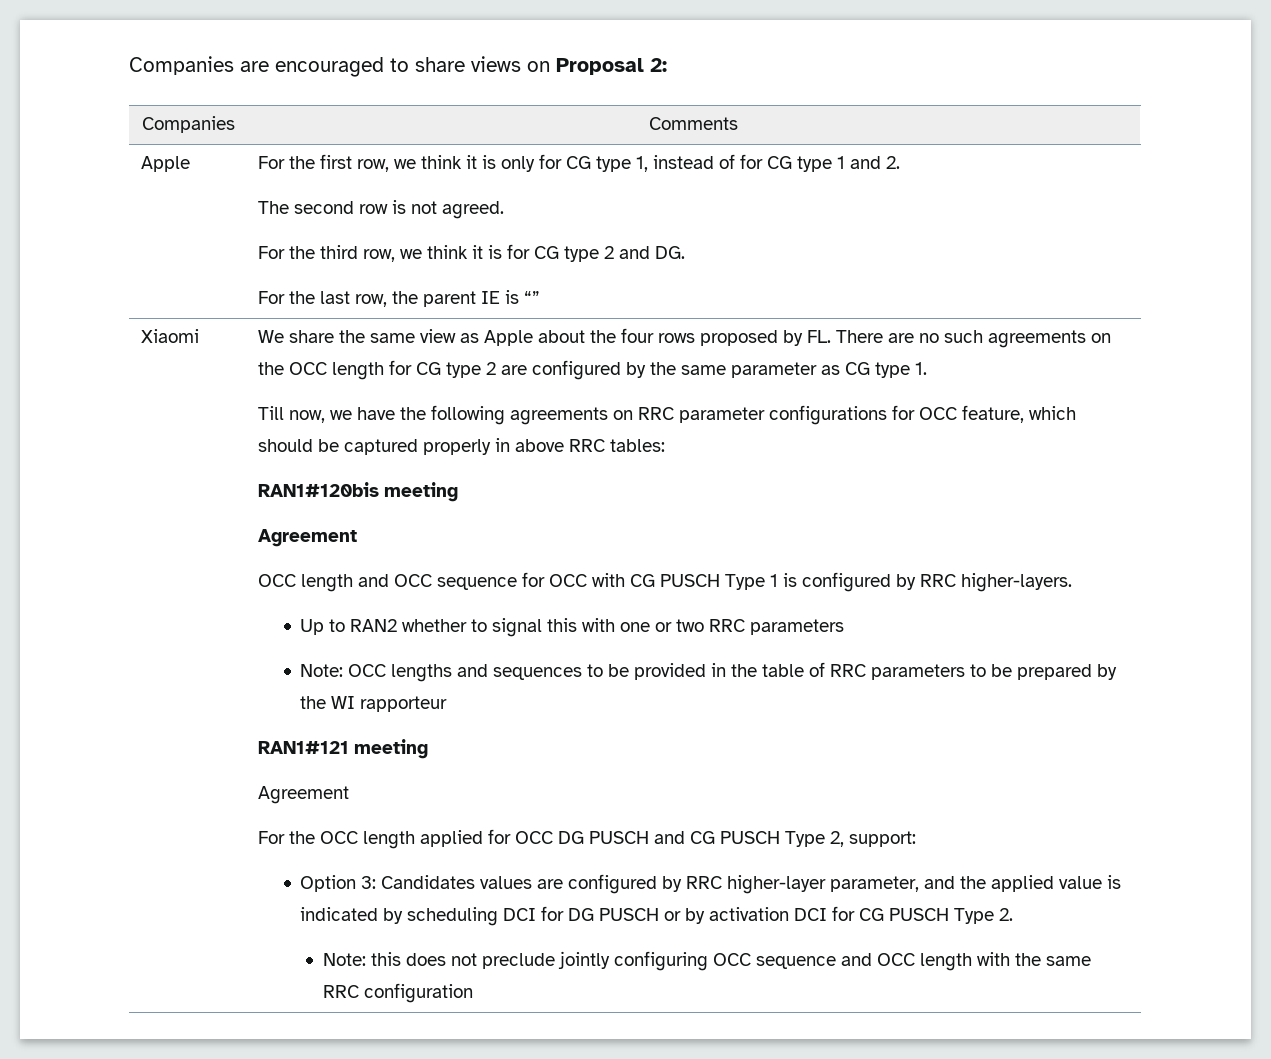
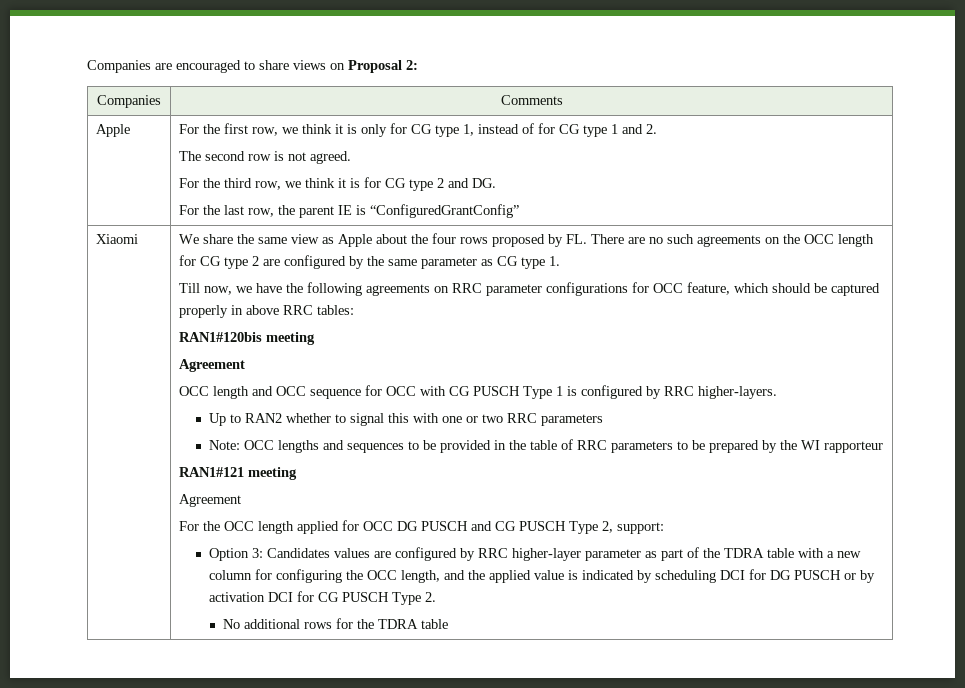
- For the last row, the parent IE is “”
+ For the last row, the parent IE is “ConfiguredGrantConfig”
- Option 3: Candidates values are configured by RRC higher-layer parameter, and the applied value is indicated by scheduling DCI for DG PUSCH or by activation DCI for CG PUSCH Type 2.
+ Option 3: Candidates values are configured by RRC higher-layer parameter as part of the TDRA table with a new column for configuring the OCC length, and the applied value is indicated by scheduling DCI for DG PUSCH or by activation DCI for CG PUSCH Type 2.
- Note: this does not preclude jointly configuring OCC sequence and OCC length with the same RRC configuration
+ No additional rows for the TDRA table

